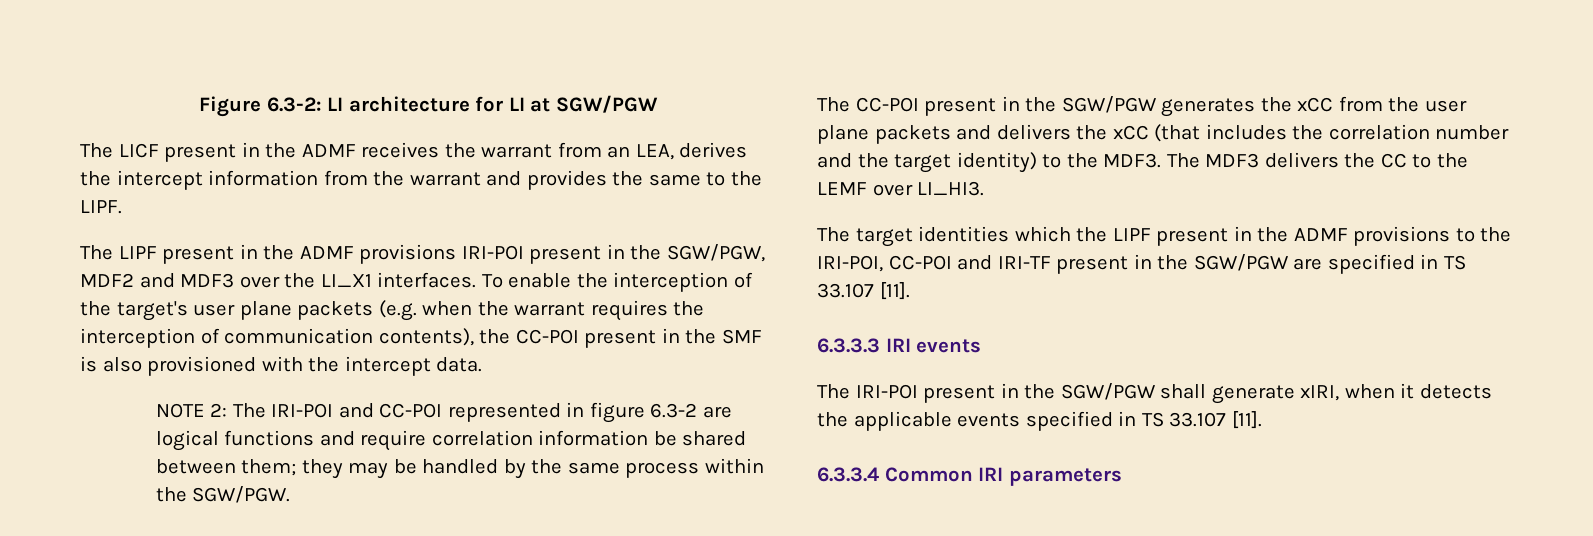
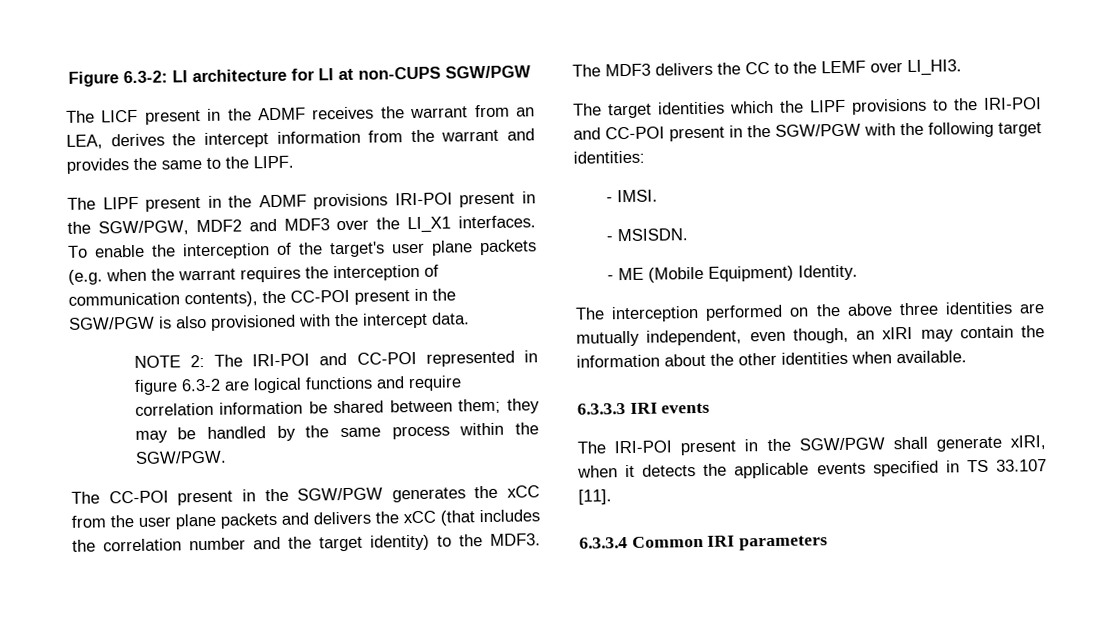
- Figure 6.3-2: LI architecture for LI at SGW/PGW
+ Figure 6.3-2: LI architecture for LI at non-CUPS SGW/PGW
- To enable the interception of the target's user plane packets (e.g. when the warrant requires the interception of communication contents), the CC-POI present in the SMF is also provisioned with the intercept data.
+ To enable the interception of the target's user plane packets (e.g. when the warrant requires the interception of communication contents), the CC-POI present in the SGW/PGW is also provisioned with the intercept data.
- The target identities which the LIPF present in the ADMF provisions to the IRI-POI, CC-POI and IRI-TF present in the SGW/PGW are specified in TS 33.107 [11].
+ The target identities which the LIPF provisions to the IRI-POI and CC-POI present in the SGW/PGW with the following target identities:
+ - IMSI.
+ - MSISDN.
+ - ME (Mobile Equipment) Identity.
+ The interception performed on the above three identities are mutually independent, even though, an xIRI may contain the information about the other identities when available.

